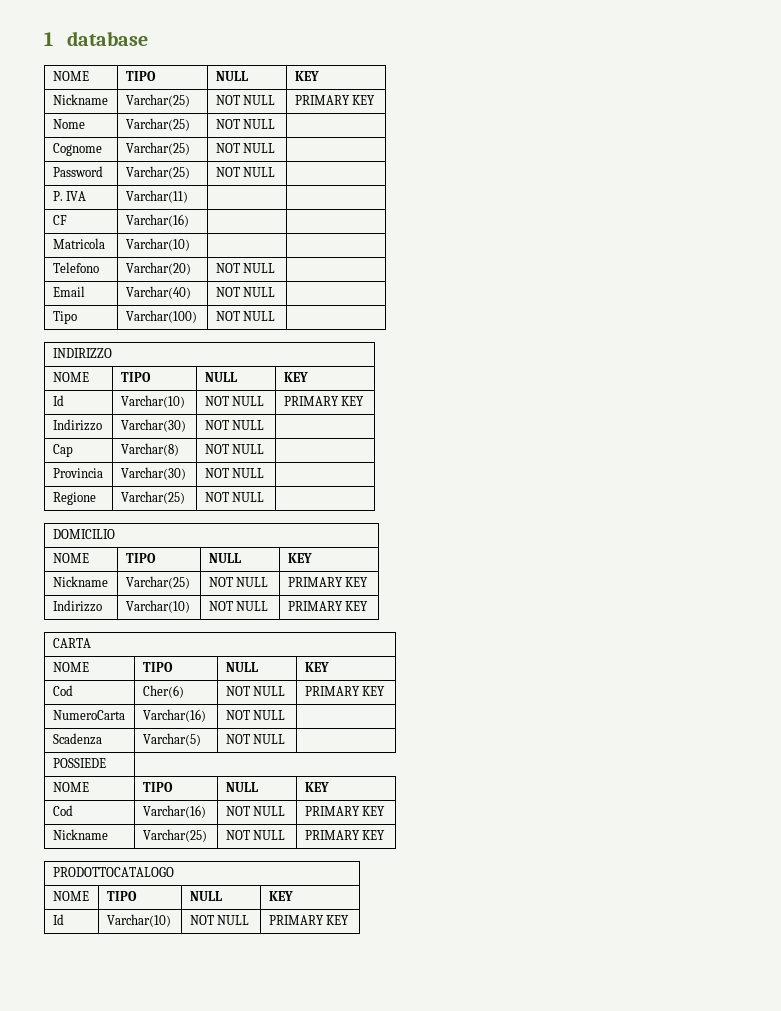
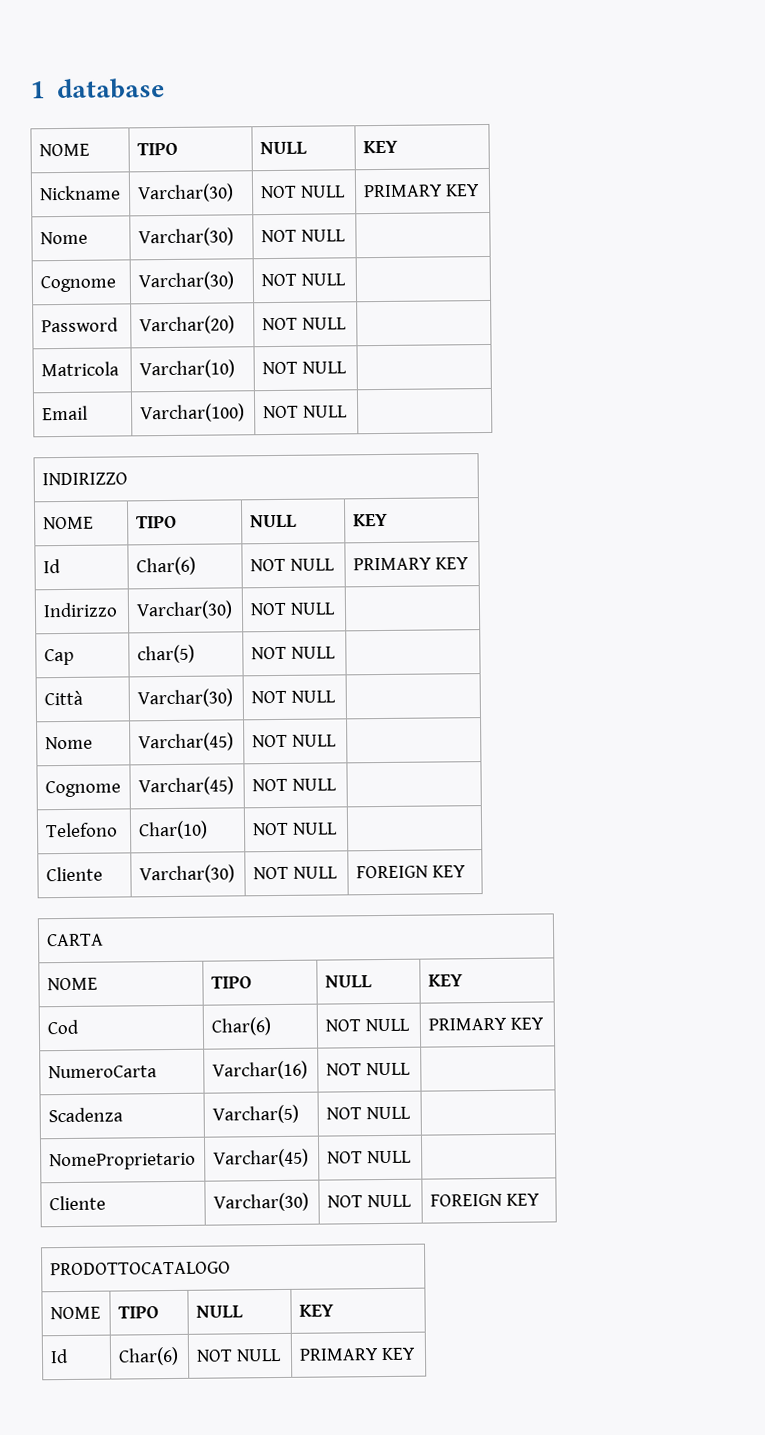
  1 database
  NOME | TIPO | NULL | KEY
- Nickname | Varchar(25) | NOT NULL | PRIMARY KEY
+ Nickname | Varchar(30) | NOT NULL | PRIMARY KEY
- Nome | Varchar(25) | NOT NULL |
- Cognome | Varchar(25) | NOT NULL |
+ Nome | Varchar(30) | NOT NULL |
+ Cognome | Varchar(30) | NOT NULL |
- Password | Varchar(25) | NOT NULL |
- P. IVA | Varchar(11) | |
- CF | Varchar(16) | |
+ Password | Varchar(20) | NOT NULL |
- Matricola | Varchar(10) | |
- Telefono | Varchar(20) | NOT NULL |
+ Matricola | Varchar(10) | NOT NULL |
- Email | Varchar(40) | NOT NULL |
- Tipo | Varchar(100) | NOT NULL |
+ Email | Varchar(100) | NOT NULL |
  INDIRIZZO
  NOME | TIPO | NULL | KEY
- Id | Varchar(10) | NOT NULL | PRIMARY KEY
+ Id | Char(6) | NOT NULL | PRIMARY KEY
- Cap | Varchar(8) | NOT NULL |
- Provincia | Varchar(30) | NOT NULL |
- Regione | Varchar(25) | NOT NULL |
- DOMICILIO
- NOME | TIPO | NULL | KEY
- Nickname | Varchar(25) | NOT NULL | PRIMARY KEY
- Indirizzo | Varchar(10) | NOT NULL | PRIMARY KEY
+ Cap | char(5) | NOT NULL |
+ Città | Varchar(30) | NOT NULL |
+ Nome | Varchar(45) | NOT NULL |
+ Cognome | Varchar(45) | NOT NULL |
+ Telefono | Char(10) | NOT NULL |
+ Cliente | Varchar(30) | NOT NULL | FOREIGN KEY
- Cod | Cher(6) | NOT NULL | PRIMARY KEY
+ Cod | Char(6) | NOT NULL | PRIMARY KEY
- POSSIEDE
- NOME | TIPO | NULL | KEY
- Cod | Varchar(16) | NOT NULL | PRIMARY KEY
- Nickname | Varchar(25) | NOT NULL | PRIMARY KEY
+ NomeProprietario | Varchar(45) | NOT NULL |
+ Cliente | Varchar(30) | NOT NULL | FOREIGN KEY
  PRODOTTOCATALOGO
  NOME | TIPO | NULL | KEY
- Id | Varchar(10) | NOT NULL | PRIMARY KEY
+ Id | Char(6) | NOT NULL | PRIMARY KEY

